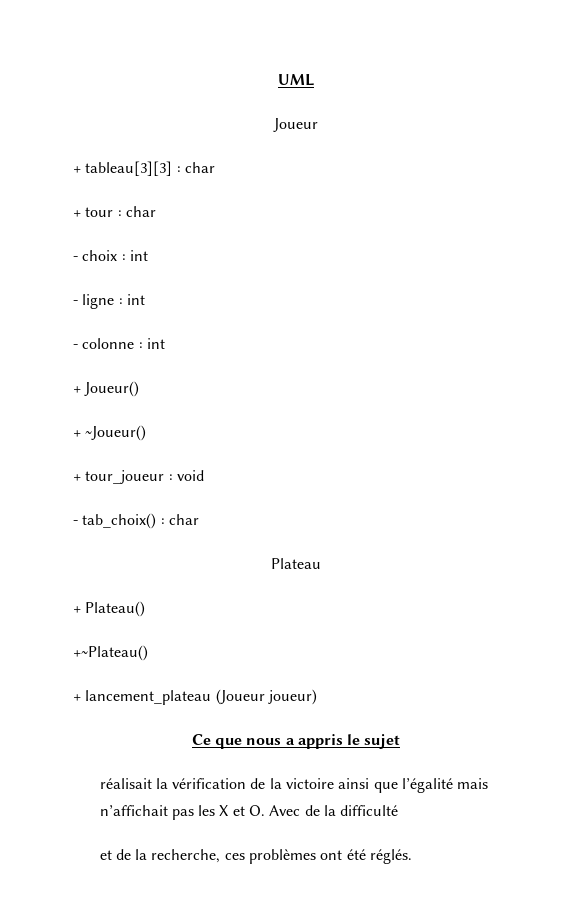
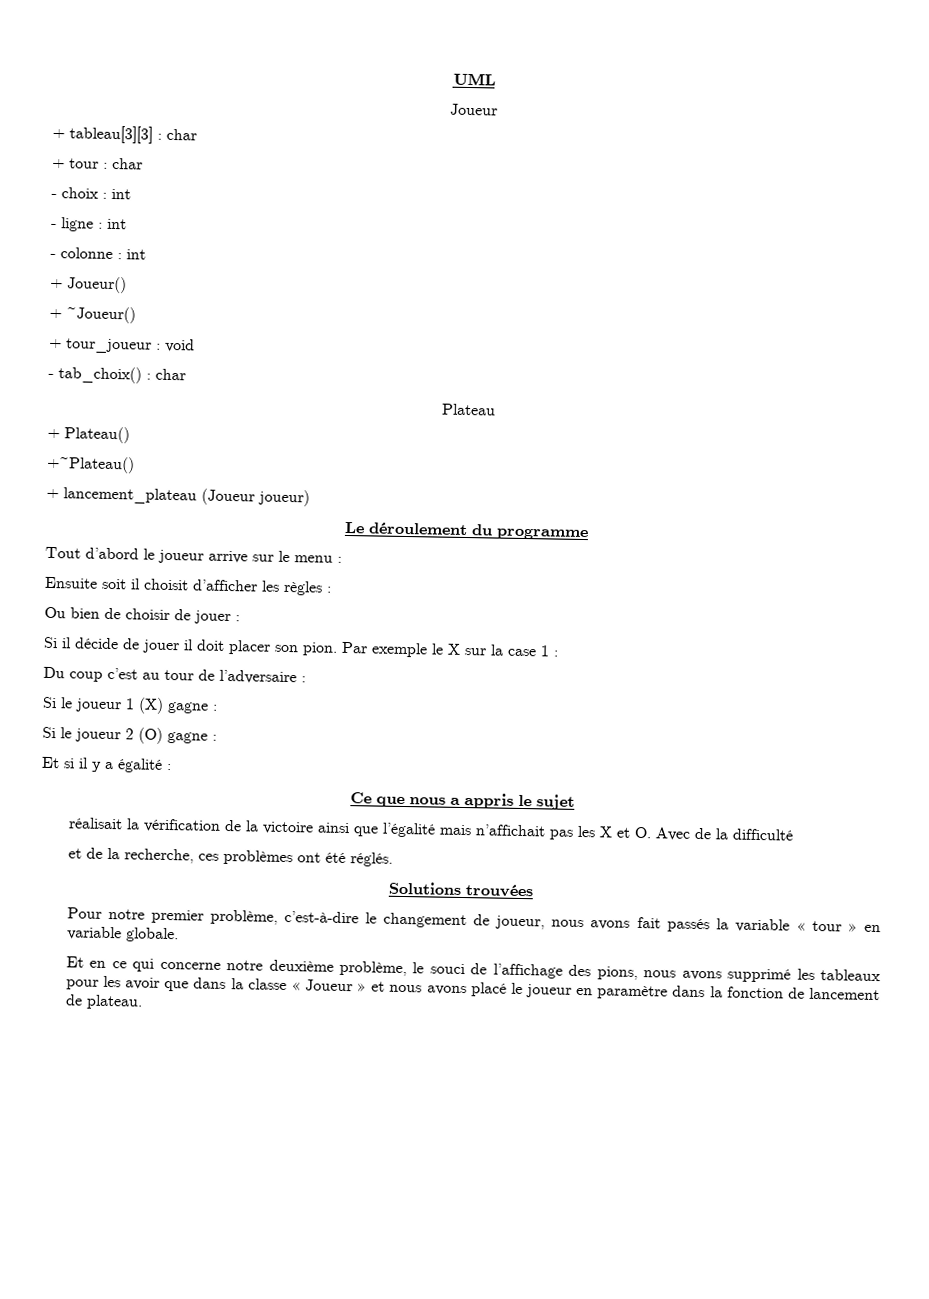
+ Le déroulement du programme
+ Tout d’abord le joueur arrive sur le menu :
+ Ensuite soit il choisit d’afficher les règles :
+ Ou bien de choisir de jouer :
+ Si il décide de jouer il doit placer son pion. Par exemple le X sur la case 1 :
+ Du coup c’est au tour de l’adversaire :
+ Si le joueur 1 (X) gagne :
+ Si le joueur 2 (O) gagne :
+ Et si il y a égalité :
+ Solutions trouvées
+ Pour notre premier problème, c’est-à-dire le changement de joueur, nous avons fait passés la variable « tour » en variable globale.
+ Et en ce qui concerne notre deuxième problème, le souci de l’affichage des pions, nous avons supprimé les tableaux pour les avoir que dans la classe « Joueur » et nous avons placé le joueur en paramètre dans la fonction de lancement de plateau.

